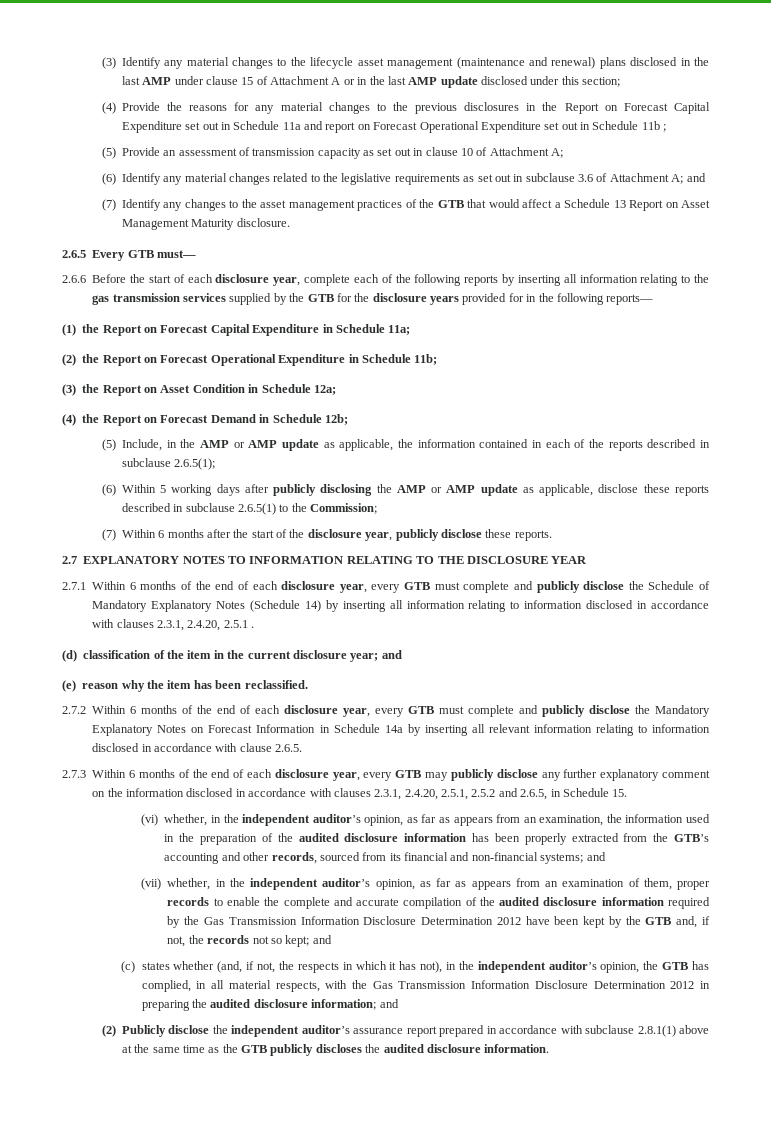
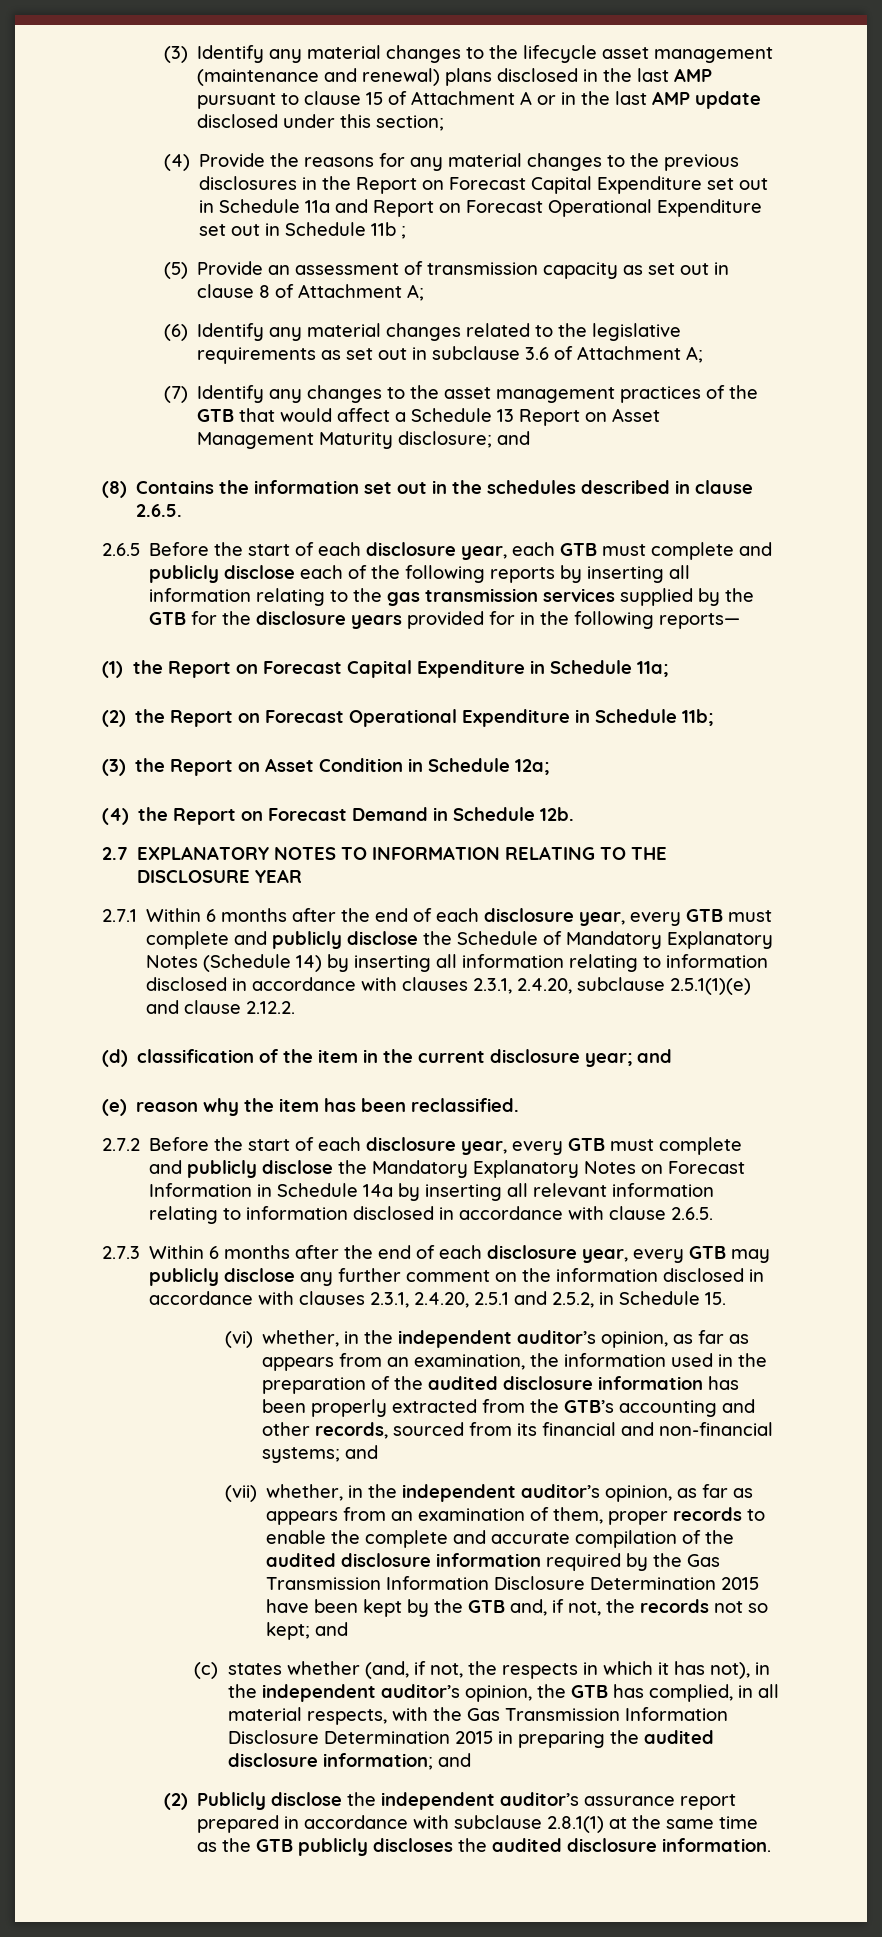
- (3) Identify any material changes to the lifecycle asset management (maintenance and renewal) plans disclosed in the last AMP under clause 15 of Attachment A or in the last AMP update disclosed under this section;
+ (3) Identify any material changes to the lifecycle asset management (maintenance and renewal) plans disclosed in the last AMP pursuant to clause 15 of Attachment A or in the last AMP update disclosed under this section;
- (4) Provide the reasons for any material changes to the previous disclosures in the Report on Forecast Capital Expenditure set out in Schedule 11a and report on Forecast Operational Expenditure set out in Schedule 11b ;
+ (4) Provide the reasons for any material changes to the previous disclosures in the Report on Forecast Capital Expenditure set out in Schedule 11a and Report on Forecast Operational Expenditure set out in Schedule 11b ;
- (5) Provide an assessment of transmission capacity as set out in clause 10 of Attachment A;
+ (5) Provide an assessment of transmission capacity as set out in clause 8 of Attachment A;
- (6) Identify any material changes related to the legislative requirements as set out in subclause 3.6 of Attachment A; and
+ (6) Identify any material changes related to the legislative requirements as set out in subclause 3.6 of Attachment A;
- (7) Identify any changes to the asset management practices of the GTB that would affect a Schedule 13 Report on Asset Management Maturity disclosure.
- 2.6.5 Every GTB must—
- 2.6.6 Before the start of each disclosure year, complete each of the following reports by inserting all information relating to the gas transmission services supplied by the GTB for the disclosure years provided for in the following reports—
+ (7) Identify any changes to the asset management practices of the GTB that would affect a Schedule 13 Report on Asset Management Maturity disclosure; and
+ (8) Contains the information set out in the schedules described in clause 2.6.5.
+ 2.6.5 Before the start of each disclosure year, each GTB must complete and publicly disclose each of the following reports by inserting all information relating to the gas transmission services supplied by the GTB for the disclosure years provided for in the following reports—
- (4) the Report on Forecast Demand in Schedule 12b;
- (5) Include, in the AMP or AMP update as applicable, the information contained in each of the reports described in subclause 2.6.5(1);
- (6) Within 5 working days after publicly disclosing the AMP or AMP update as applicable, disclose these reports described in subclause 2.6.5(1) to the Commission;
- (7) Within 6 months after the start of the disclosure year, publicly disclose these reports.
+ (4) the Report on Forecast Demand in Schedule 12b.
- 2.7.1 Within 6 months of the end of each disclosure year, every GTB must complete and publicly disclose the Schedule of Mandatory Explanatory Notes (Schedule 14) by inserting all information relating to information disclosed in accordance with clauses 2.3.1, 2.4.20, 2.5.1 .
+ 2.7.1 Within 6 months after the end of each disclosure year, every GTB must complete and publicly disclose the Schedule of Mandatory Explanatory Notes (Schedule 14) by inserting all information relating to information disclosed in accordance with clauses 2.3.1, 2.4.20, subclause 2.5.1(1)(e) and clause 2.12.2.
- 2.7.2 Within 6 months of the end of each disclosure year, every GTB must complete and publicly disclose the Mandatory Explanatory Notes on Forecast Information in Schedule 14a by inserting all relevant information relating to information disclosed in accordance with clause 2.6.5.
+ 2.7.2 Before the start of each disclosure year, every GTB must complete and publicly disclose the Mandatory Explanatory Notes on Forecast Information in Schedule 14a by inserting all relevant information relating to information disclosed in accordance with clause 2.6.5.
- 2.7.3 Within 6 months of the end of each disclosure year, every GTB may publicly disclose any further explanatory comment on the information disclosed in accordance with clauses 2.3.1, 2.4.20, 2.5.1, 2.5.2 and 2.6.5, in Schedule 15.
+ 2.7.3 Within 6 months after the end of each disclosure year, every GTB may publicly disclose any further comment on the information disclosed in accordance with clauses 2.3.1, 2.4.20, 2.5.1 and 2.5.2, in Schedule 15.
- (vii) whether, in the independent auditor’s opinion, as far as appears from an examination of them, proper records to enable the complete and accurate compilation of the audited disclosure information required by the Gas Transmission Information Disclosure Determination 2012 have been kept by the GTB and, if not, the records not so kept; and
+ (vii) whether, in the independent auditor’s opinion, as far as appears from an examination of them, proper records to enable the complete and accurate compilation of the audited disclosure information required by the Gas Transmission Information Disclosure Determination 2015 have been kept by the GTB and, if not, the records not so kept; and
- (c) states whether (and, if not, the respects in which it has not), in the independent auditor’s opinion, the GTB has complied, in all material respects, with the Gas Transmission Information Disclosure Determination 2012 in preparing the audited disclosure information; and
+ (c) states whether (and, if not, the respects in which it has not), in the independent auditor’s opinion, the GTB has complied, in all material respects, with the Gas Transmission Information Disclosure Determination 2015 in preparing the audited disclosure information; and
- (2) Publicly disclose the independent auditor’s assurance report prepared in accordance with subclause 2.8.1(1) above at the same time as the GTB publicly discloses the audited disclosure information.
+ (2) Publicly disclose the independent auditor’s assurance report prepared in accordance with subclause 2.8.1(1) at the same time as the GTB publicly discloses the audited disclosure information.

